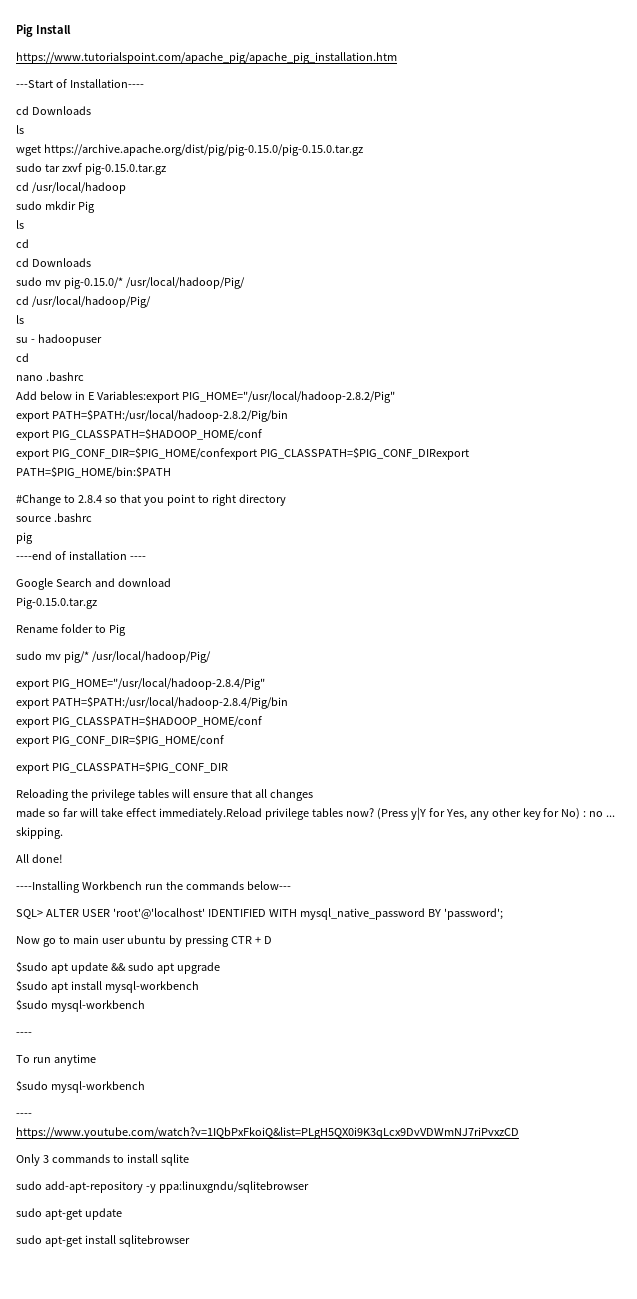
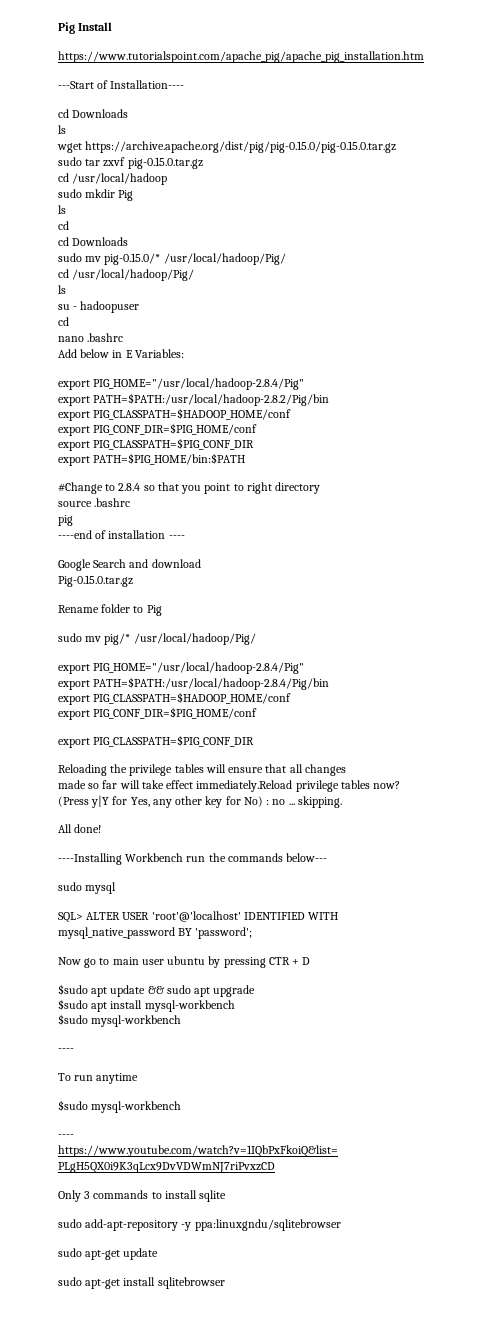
- Add below in E Variables:export PIG_HOME="/usr/local/hadoop-2.8.2/Pig"
+ Add below in E Variables:
+ export PIG_HOME="/usr/local/hadoop-2.8.4/Pig"
  export PATH=$PATH:/usr/local/hadoop-2.8.2/Pig/bin
  export PIG_CLASSPATH=$HADOOP_HOME/conf
- export PIG_CONF_DIR=$PIG_HOME/confexport PIG_CLASSPATH=$PIG_CONF_DIRexport PATH=$PIG_HOME/bin:$PATH
+ export PIG_CONF_DIR=$PIG_HOME/conf
+ export PIG_CLASSPATH=$PIG_CONF_DIR
+ export PATH=$PIG_HOME/bin:$PATH
+ sudo mysql

